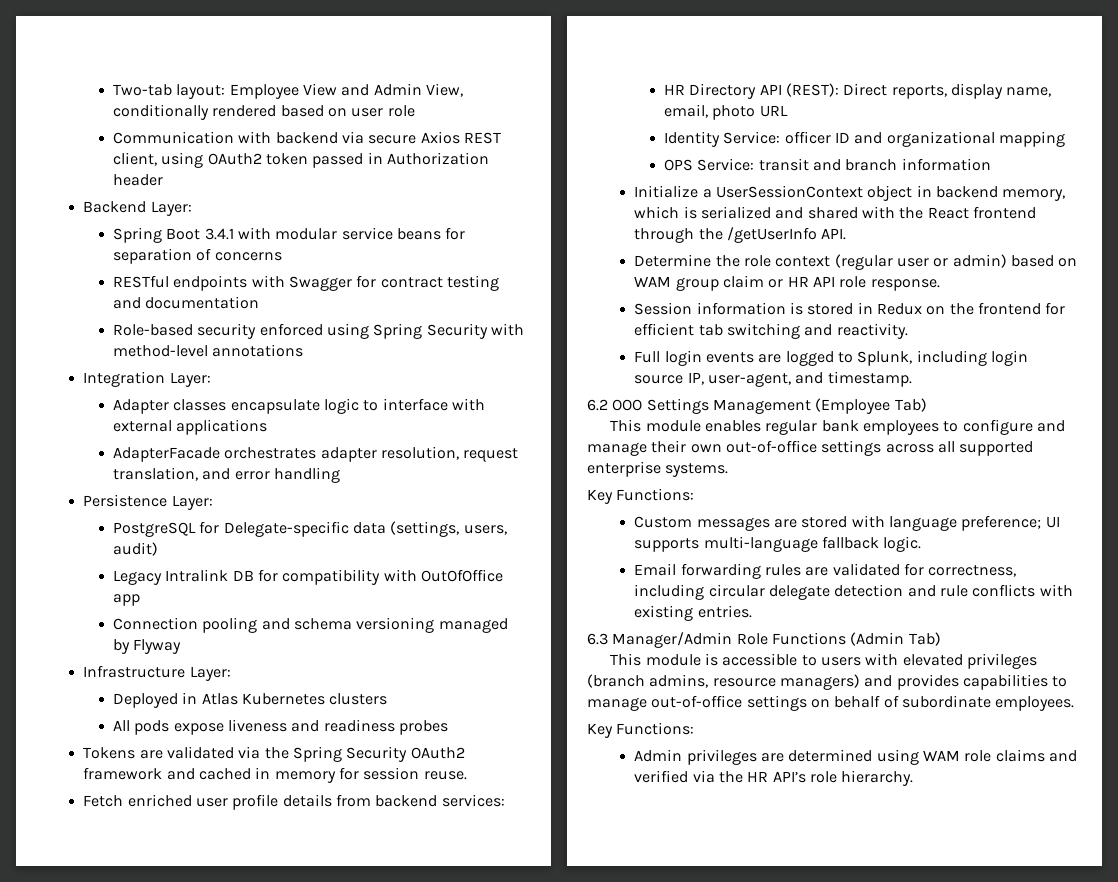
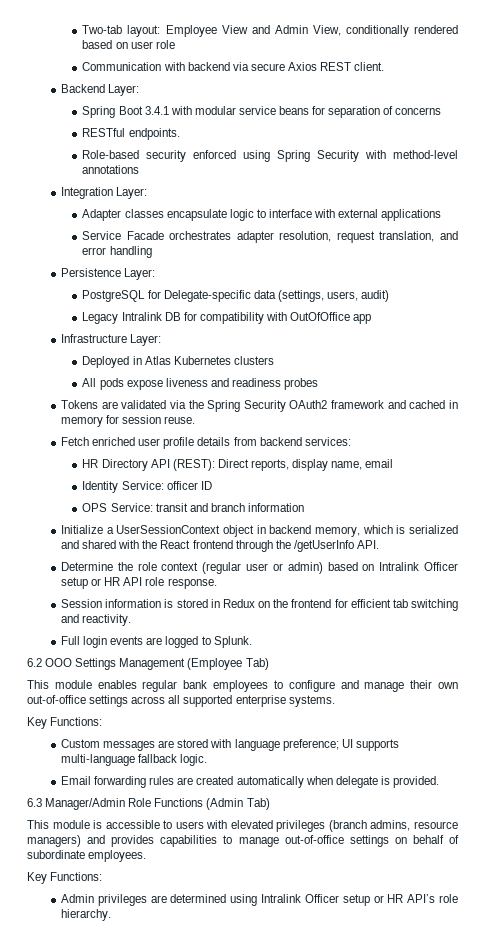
- Communication with backend via secure Axios REST client, using OAuth2 token passed in Authorization header
+ Communication with backend via secure Axios REST client.
- RESTful endpoints with Swagger for contract testing and documentation
+ RESTful endpoints.
- AdapterFacade orchestrates adapter resolution, request translation, and error handling
+ Service Facade orchestrates adapter resolution, request translation, and error handling
- Connection pooling and schema versioning managed by Flyway
- HR Directory API (REST): Direct reports, display name, email, photo URL
+ HR Directory API (REST): Direct reports, display name, email
- Identity Service: officer ID and organizational mapping
+ Identity Service: officer ID
- Determine the role context (regular user or admin) based on WAM group claim or HR API role response.
+ Determine the role context (regular user or admin) based on Intralink Officer setup or HR API role response.
- Full login events are logged to Splunk, including login source IP, user-agent, and timestamp.
+ Full login events are logged to Splunk.
- Email forwarding rules are validated for correctness, including circular delegate detection and rule conflicts with existing entries.
+ Email forwarding rules are created automatically when delegate is provided.
- Admin privileges are determined using WAM role claims and verified via the HR API’s role hierarchy.
+ Admin privileges are determined using Intralink Officer setup or HR API’s role hierarchy.

